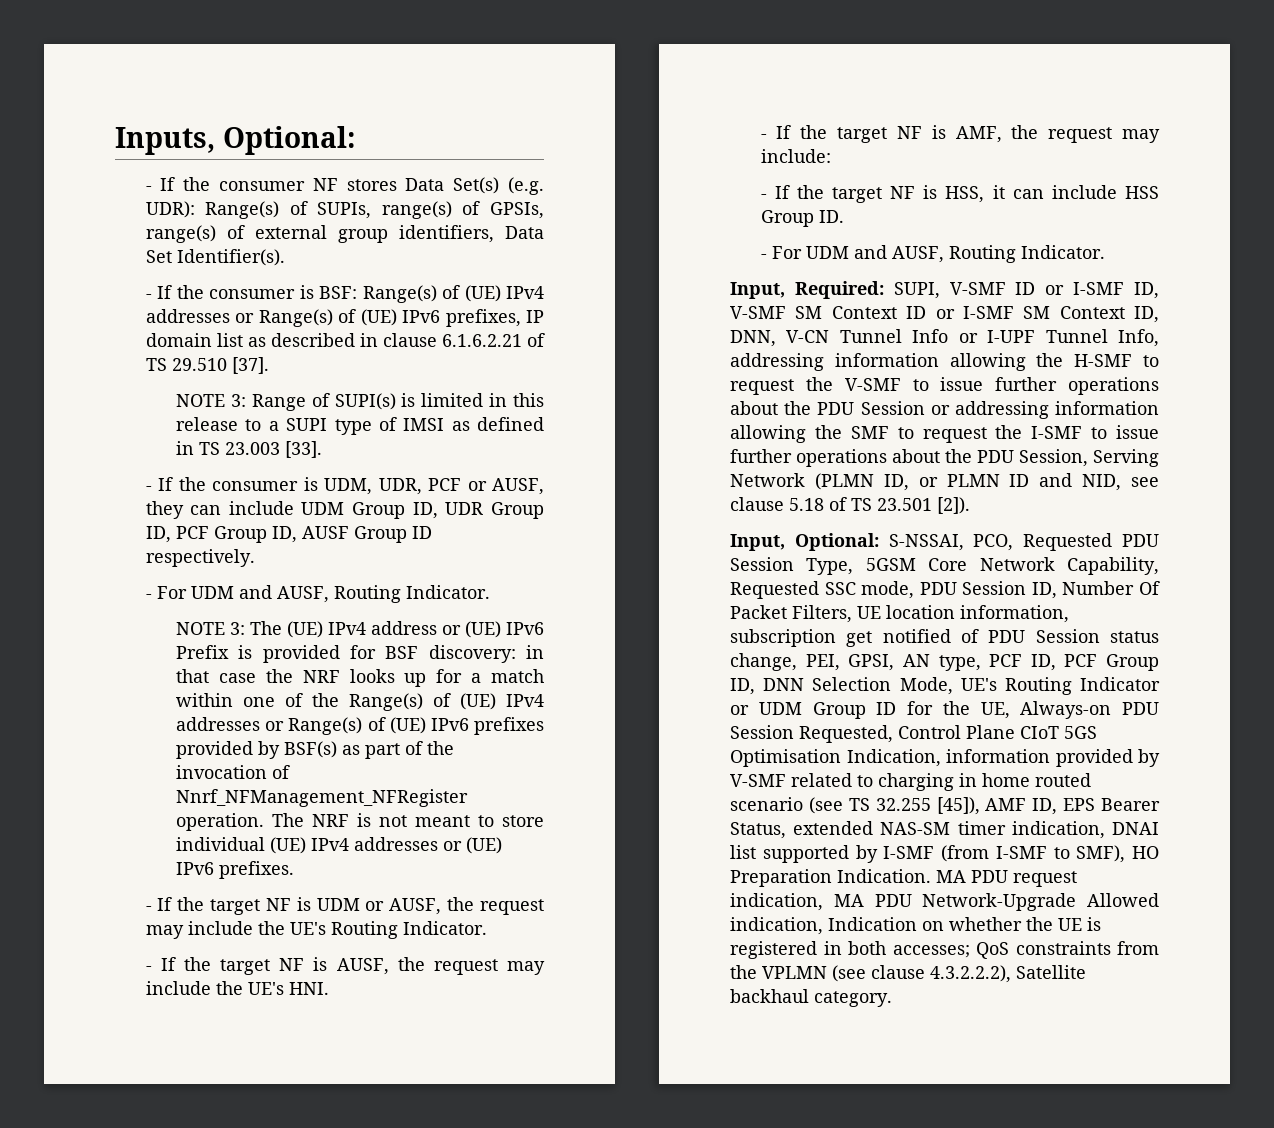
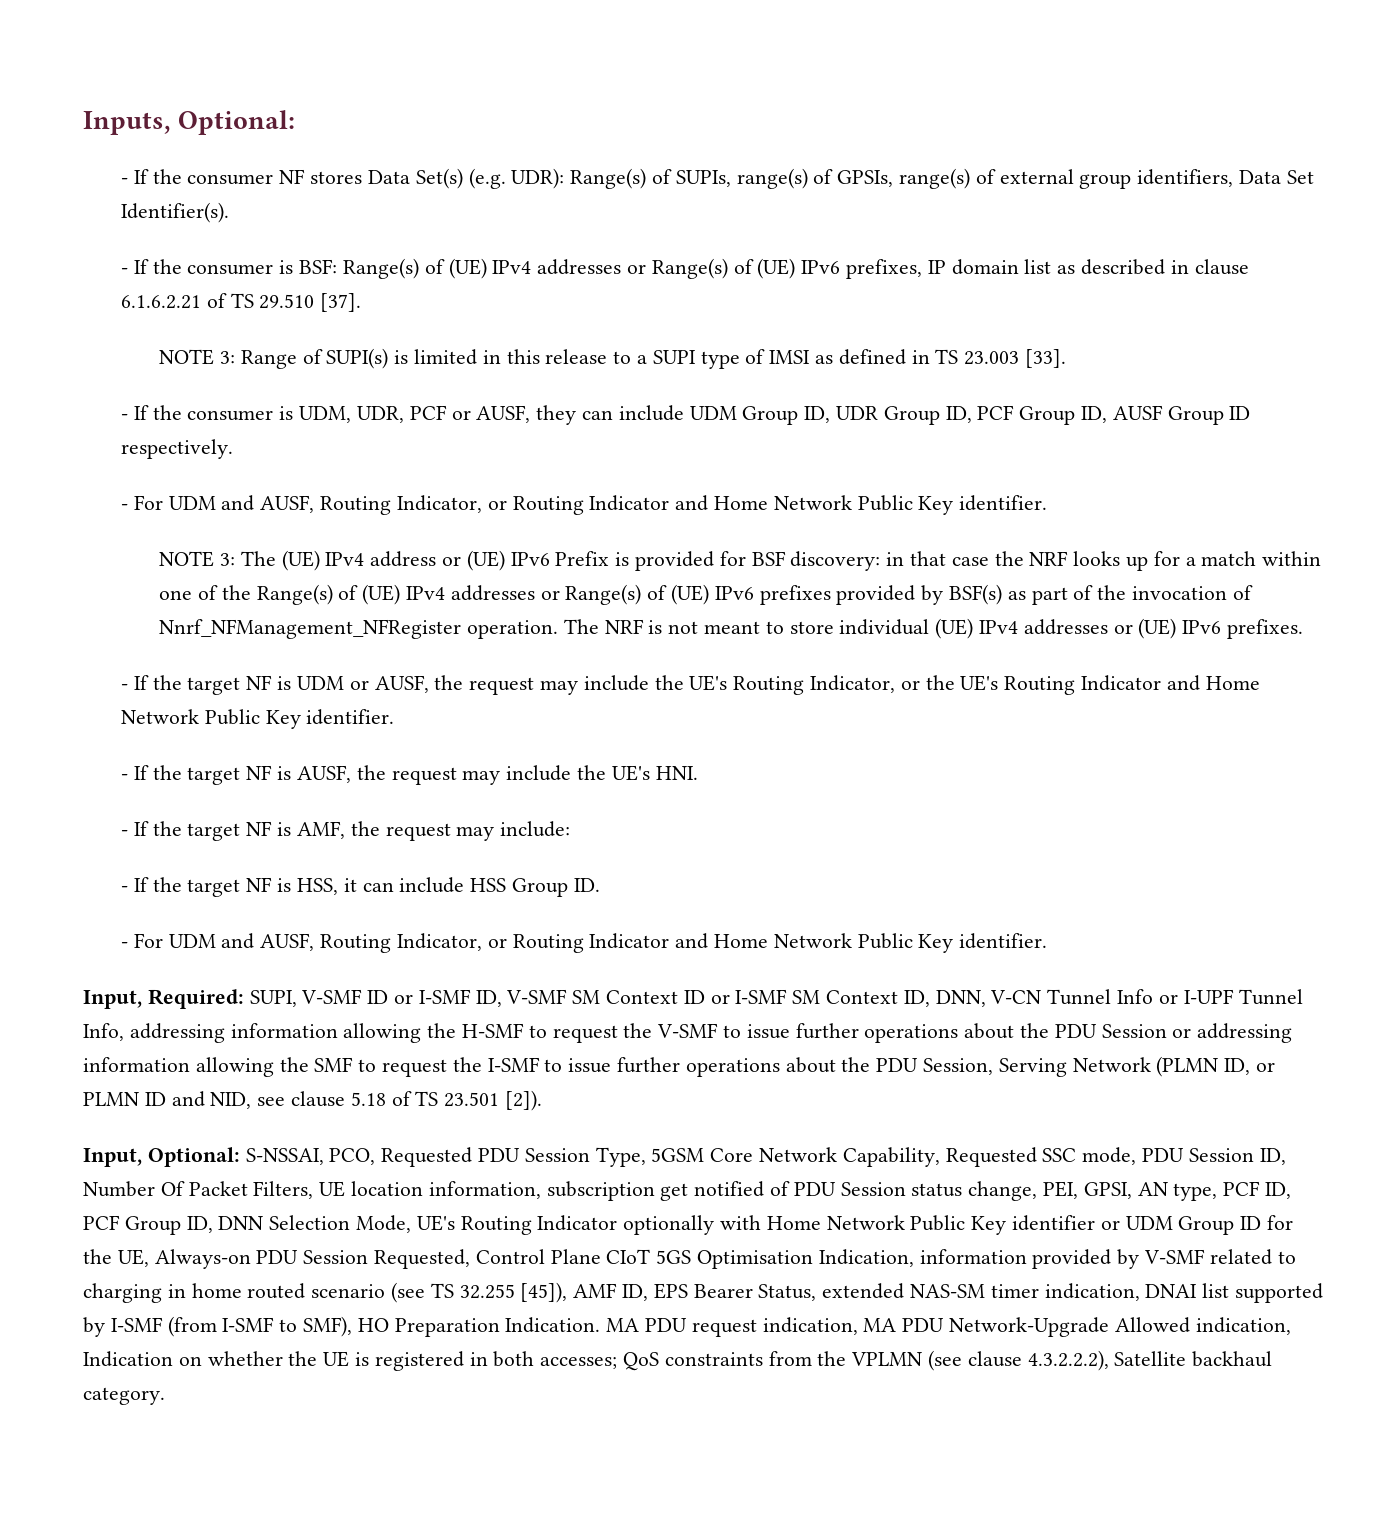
  - If the consumer is UDM, UDR, PCF or AUSF, they can include UDM Group ID, UDR Group ID, PCF Group ID, AUSF Group ID respectively.
- - For UDM and AUSF, Routing Indicator.
+ - For UDM and AUSF, Routing Indicator, or Routing Indicator and Home Network Public Key identifier.
- - If the target NF is UDM or AUSF, the request may include the UE's Routing Indicator.
+ - If the target NF is UDM or AUSF, the request may include the UE's Routing Indicator, or the UE's Routing Indicator and Home Network Public Key identifier.
  - If the target NF is HSS, it can include HSS Group ID.
- - For UDM and AUSF, Routing Indicator.
+ - For UDM and AUSF, Routing Indicator, or Routing Indicator and Home Network Public Key identifier.
- S-NSSAI, PCO, Requested PDU Session Type, 5GSM Core Network Capability, Requested SSC mode, PDU Session ID, Number Of Packet Filters, UE location information, subscription get notified of PDU Session status change, PEI, GPSI, AN type, PCF ID, PCF Group ID, DNN Selection Mode, UE's Routing Indicator or UDM Group ID for the UE, Always-on PDU Session Requested, Control Plane CIoT 5GS Optimisation Indication, information provided by V-SMF related to charging in home routed scenario (see TS 32.255 [45]), AMF ID, EPS Bearer Status, extended NAS-SM timer indication, DNAI list supported by I-SMF (from I-SMF to SMF), HO Preparation Indication.
+ S-NSSAI, PCO, Requested PDU Session Type, 5GSM Core Network Capability, Requested SSC mode, PDU Session ID, Number Of Packet Filters, UE location information, subscription get notified of PDU Session status change, PEI, GPSI, AN type, PCF ID, PCF Group ID, DNN Selection Mode, UE's Routing Indicator optionally with Home Network Public Key identifier or UDM Group ID for the UE, Always-on PDU Session Requested, Control Plane CIoT 5GS Optimisation Indication, information provided by V-SMF related to charging in home routed scenario (see TS 32.255 [45]), AMF ID, EPS Bearer Status, extended NAS-SM timer indication, DNAI list supported by I-SMF (from I-SMF to SMF), HO Preparation Indication.

